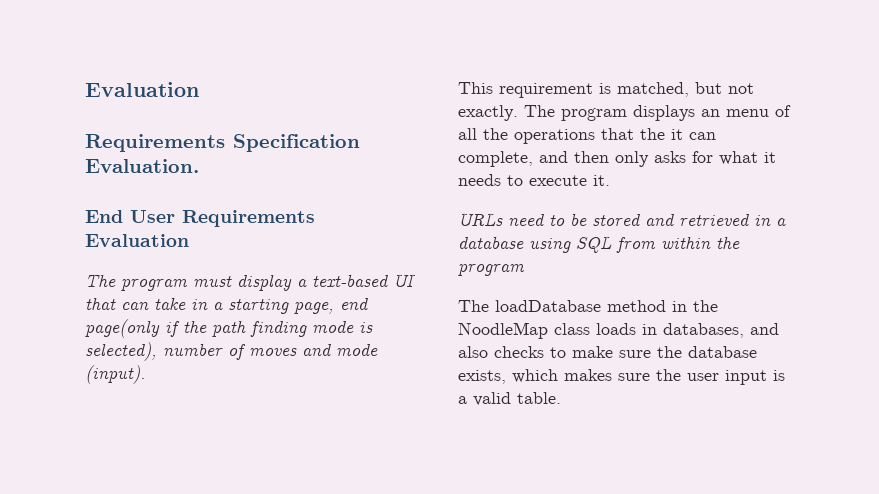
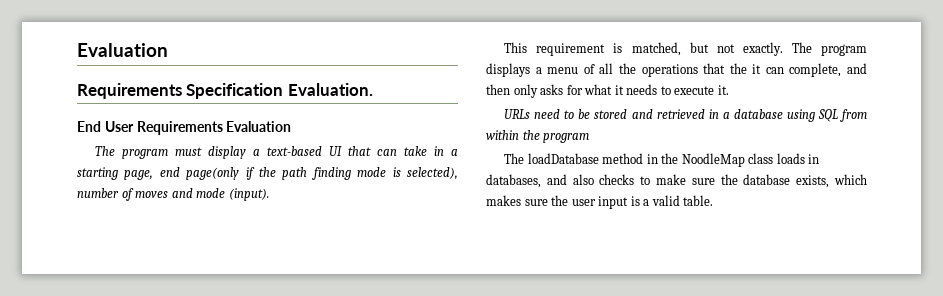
- The program displays an menu of all the operations that the it can complete, and then only asks for what it needs to execute it.
+ The program displays a menu of all the operations that the it can complete, and then only asks for what it needs to execute it.

